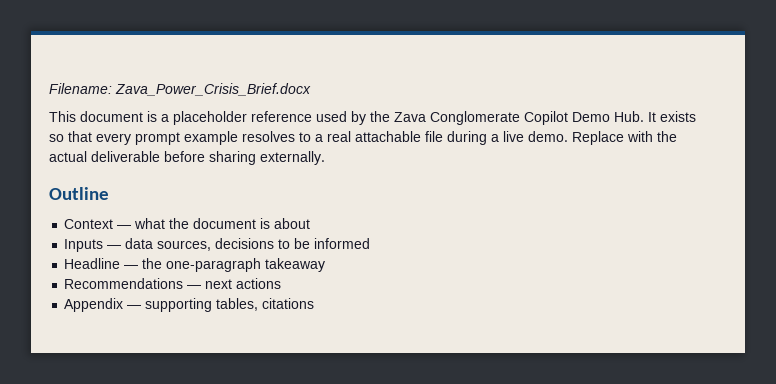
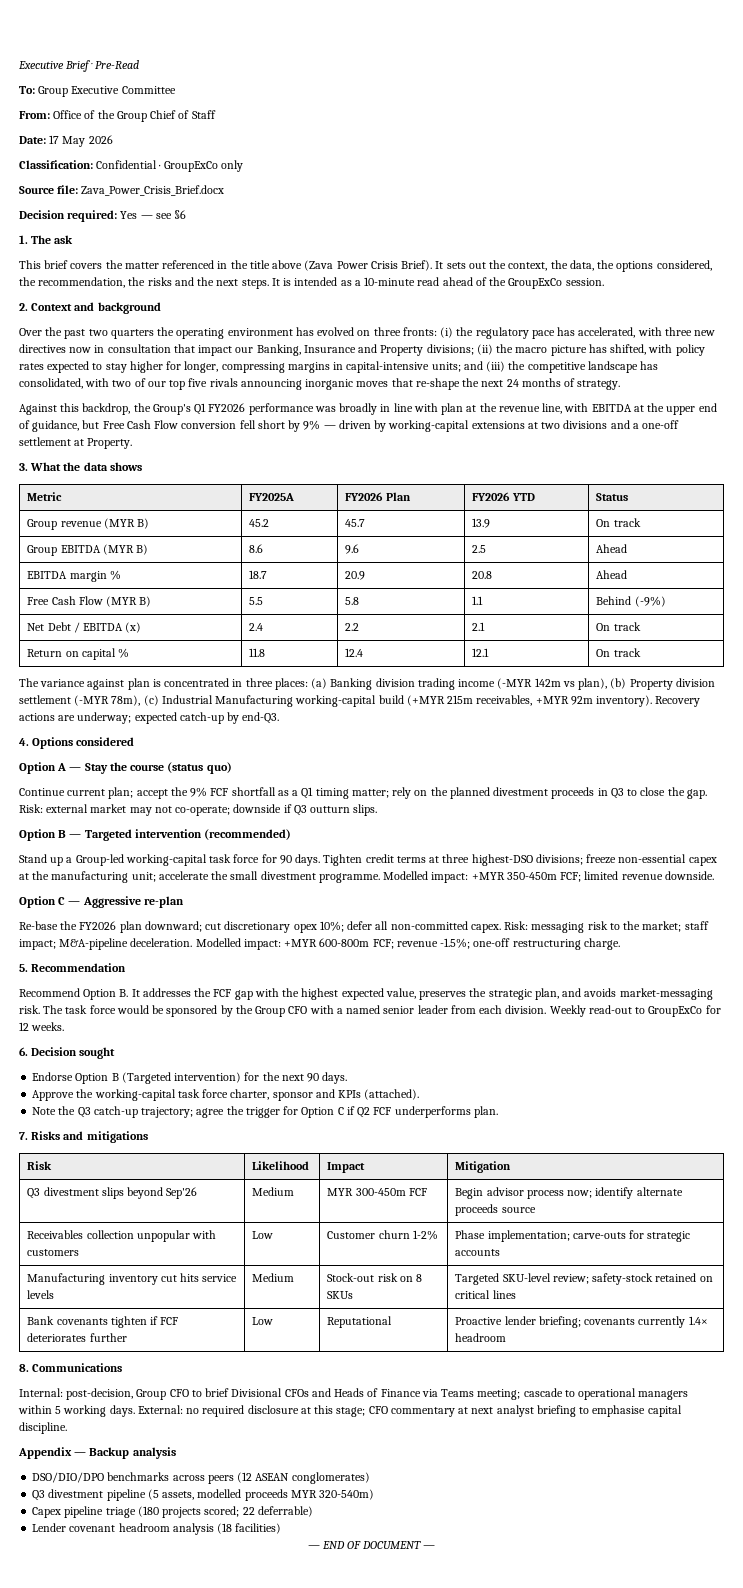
- Filename: Zava_Power_Crisis_Brief.docx
- This document is a placeholder reference used by the Zava Conglomerate Copilot Demo Hub. It exists so that every prompt example resolves to a real attachable file during a live demo. Replace with the actual deliverable before sharing externally.
- Outline
- Context — what the document is about
- Inputs — data sources, decisions to be informed
- Headline — the one-paragraph takeaway
- Recommendations — next actions
- Appendix — supporting tables, citations
+ Executive Brief · Pre-Read
+ To: Group Executive Committee
+ From: Office of the Group Chief of Staff
+ Date: 17 May 2026
+ Classification: Confidential · GroupExCo only
+ Source file: Zava_Power_Crisis_Brief.docx
+ Decision required: Yes — see §6
+ 1. The ask
+ This brief covers the matter referenced in the title above (Zava Power Crisis Brief). It sets out the context, the data, the options considered, the recommendation, the risks and the next steps. It is intended as a 10-minute read ahead of the GroupExCo session.
+ 2. Context and background
+ Over the past two quarters the operating environment has evolved on three fronts: (i) the regulatory pace has accelerated, with three new directives now in consultation that impact our Banking, Insurance and Property divisions; (ii) the macro picture has shifted, with policy rates expected to stay higher for longer, compressing margins in capital-intensive units; and (iii) the competitive landscape has consolidated, with two of our top five rivals announcing inorganic moves that re-shape the next 24 months of strategy.
+ Against this backdrop, the Group's Q1 FY2026 performance was broadly in line with plan at the revenue line, with EBITDA at the upper end of guidance, but Free Cash Flow conversion fell short by 9% — driven by working-capital extensions at two divisions and a one-off settlement at Property.
+ 3. What the data shows
+ Metric | FY2025A | FY2026 Plan | FY2026 YTD | Status
+ Group revenue (MYR B) | 45.2 | 45.7 | 13.9 | On track
+ Group EBITDA (MYR B) | 8.6 | 9.6 | 2.5 | Ahead
+ EBITDA margin % | 18.7 | 20.9 | 20.8 | Ahead
+ Free Cash Flow (MYR B) | 5.5 | 5.8 | 1.1 | Behind (-9%)
+ Net Debt / EBITDA (x) | 2.4 | 2.2 | 2.1 | On track
+ Return on capital % | 11.8 | 12.4 | 12.1 | On track
+ The variance against plan is concentrated in three places: (a) Banking division trading income (-MYR 142m vs plan), (b) Property division settlement (-MYR 78m), (c) Industrial Manufacturing working-capital build (+MYR 215m receivables, +MYR 92m inventory). Recovery actions are underway; expected catch-up by end-Q3.
+ 4. Options considered
+ Option A — Stay the course (status quo)
+ Continue current plan; accept the 9% FCF shortfall as a Q1 timing matter; rely on the planned divestment proceeds in Q3 to close the gap. Risk: external market may not co-operate; downside if Q3 outturn slips.
+ Option B — Targeted intervention (recommended)
+ Stand up a Group-led working-capital task force for 90 days. Tighten credit terms at three highest-DSO divisions; freeze non-essential capex at the manufacturing unit; accelerate the small divestment programme. Modelled impact: +MYR 350-450m FCF; limited revenue downside.
+ Option C — Aggressive re-plan
+ Re-base the FY2026 plan downward; cut discretionary opex 10%; defer all non-committed capex. Risk: messaging risk to the market; staff impact; M&A-pipeline deceleration. Modelled impact: +MYR 600-800m FCF; revenue -1.5%; one-off restructuring charge.
+ 5. Recommendation
+ Recommend Option B. It addresses the FCF gap with the highest expected value, preserves the strategic plan, and avoids market-messaging risk. The task force would be sponsored by the Group CFO with a named senior leader from each division. Weekly read-out to GroupExCo for 12 weeks.
+ 6. Decision sought
+ Endorse Option B (Targeted intervention) for the next 90 days.
+ Approve the working-capital task force charter, sponsor and KPIs (attached).
+ Note the Q3 catch-up trajectory; agree the trigger for Option C if Q2 FCF underperforms plan.
+ 7. Risks and mitigations
+ Risk | Likelihood | Impact | Mitigation
+ Q3 divestment slips beyond Sep'26 | Medium | MYR 300-450m FCF | Begin advisor process now; identify alternate proceeds source
+ Receivables collection unpopular with customers | Low | Customer churn 1-2% | Phase implementation; carve-outs for strategic accounts
+ Manufacturing inventory cut hits service levels | Medium | Stock-out risk on 8 SKUs | Targeted SKU-level review; safety-stock retained on critical lines
+ Bank covenants tighten if FCF deteriorates further | Low | Reputational | Proactive lender briefing; covenants currently 1.4× headroom
+ 8. Communications
+ Internal: post-decision, Group CFO to brief Divisional CFOs and Heads of Finance via Teams meeting; cascade to operational managers within 5 working days. External: no required disclosure at this stage; CFO commentary at next analyst briefing to emphasise capital discipline.
+ Appendix — Backup analysis
+ DSO/DIO/DPO benchmarks across peers (12 ASEAN conglomerates)
+ Q3 divestment pipeline (5 assets, modelled proceeds MYR 320-540m)
+ Capex pipeline triage (180 projects scored; 22 deferrable)
+ Lender covenant headroom analysis (18 facilities)
+ — END OF DOCUMENT —

